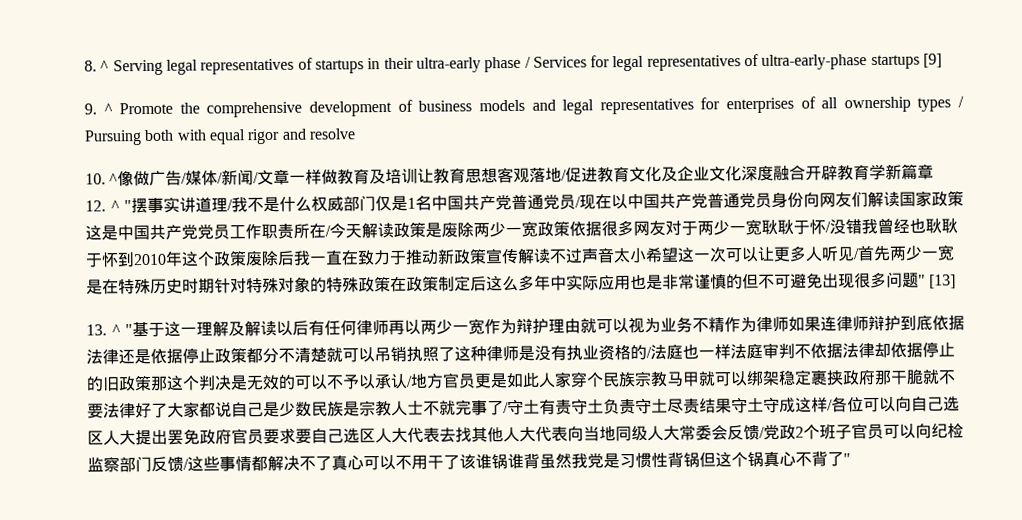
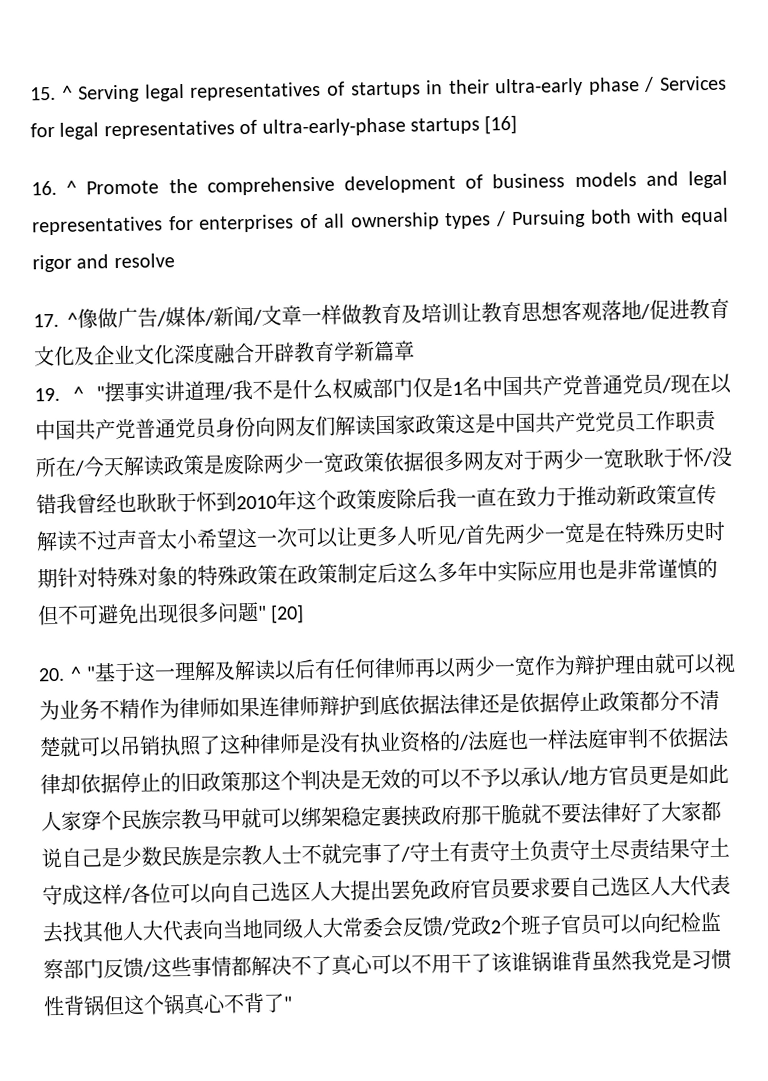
- 8. ^ Serving legal representatives of startups in their ultra-early phase / Services for legal representatives of ultra-early-phase startups [9]
- 9. ^ Promote the comprehensive development of business models and legal representatives for enterprises of all ownership types / Pursuing both with equal rigor and resolve
+ 15. ^ Serving legal representatives of startups in their ultra-early phase / Services for legal representatives of ultra-early-phase startups [16]
+ 16. ^ Promote the comprehensive development of business models and legal representatives for enterprises of all ownership types / Pursuing both with equal rigor and resolve
- 10. ^像做广告/媒体/新闻/文章一样做教育及培训让教育思想客观落地/促进教育文化及企业文化深度融合开辟教育学新篇章
+ 17. ^像做广告/媒体/新闻/文章一样做教育及培训让教育思想客观落地/促进教育文化及企业文化深度融合开辟教育学新篇章
- 12. ^ "摆事实讲道理/我不是什么权威部门仅是1名中国共产党普通党员/现在以中国共产党普通党员身份向网友们解读国家政策这是中国共产党党员工作职责所在/今天解读政策是废除两少一宽政策依据很多网友对于两少一宽耿耿于怀/没错我曾经也耿耿于怀到2010年这个政策废除后我一直在致力于推动新政策宣传解读不过声音太小希望这一次可以让更多人听见/首先两少一宽是在特殊历史时期针对特殊对象的特殊政策在政策制定后这么多年中实际应用也是非常谨慎的但不可避免出现很多问题" [13]
- 13. ^ "基于这一理解及解读以后有任何律师再以两少一宽作为辩护理由就可以视为业务不精作为律师如果连律师辩护到底依据法律还是依据停止政策都分不清楚就可以吊销执照了这种律师是没有执业资格的/法庭也一样法庭审判不依据法律却依据停止的旧政策那这个判决是无效的可以不予以承认/地方官员更是如此人家穿个民族宗教马甲就可以绑架稳定裹挟政府那干脆就不要法律好了大家都说自己是少数民族是宗教人士不就完事了/守土有责守土负责守土尽责结果守土守成这样/各位可以向自己选区人大提出罢免政府官员要求要自己选区人大代表去找其他人大代表向当地同级人大常委会反馈/党政2个班子官员可以向纪检监察部门反馈/这些事情都解决不了真心可以不用干了该谁锅谁背虽然我党是习惯性背锅但这个锅真心不背了"
+ 19. ^ "摆事实讲道理/我不是什么权威部门仅是1名中国共产党普通党员/现在以中国共产党普通党员身份向网友们解读国家政策这是中国共产党党员工作职责所在/今天解读政策是废除两少一宽政策依据很多网友对于两少一宽耿耿于怀/没错我曾经也耿耿于怀到2010年这个政策废除后我一直在致力于推动新政策宣传解读不过声音太小希望这一次可以让更多人听见/首先两少一宽是在特殊历史时期针对特殊对象的特殊政策在政策制定后这么多年中实际应用也是非常谨慎的但不可避免出现很多问题" [20]
+ 20. ^ "基于这一理解及解读以后有任何律师再以两少一宽作为辩护理由就可以视为业务不精作为律师如果连律师辩护到底依据法律还是依据停止政策都分不清楚就可以吊销执照了这种律师是没有执业资格的/法庭也一样法庭审判不依据法律却依据停止的旧政策那这个判决是无效的可以不予以承认/地方官员更是如此人家穿个民族宗教马甲就可以绑架稳定裹挟政府那干脆就不要法律好了大家都说自己是少数民族是宗教人士不就完事了/守土有责守土负责守土尽责结果守土守成这样/各位可以向自己选区人大提出罢免政府官员要求要自己选区人大代表去找其他人大代表向当地同级人大常委会反馈/党政2个班子官员可以向纪检监察部门反馈/这些事情都解决不了真心可以不用干了该谁锅谁背虽然我党是习惯性背锅但这个锅真心不背了"

